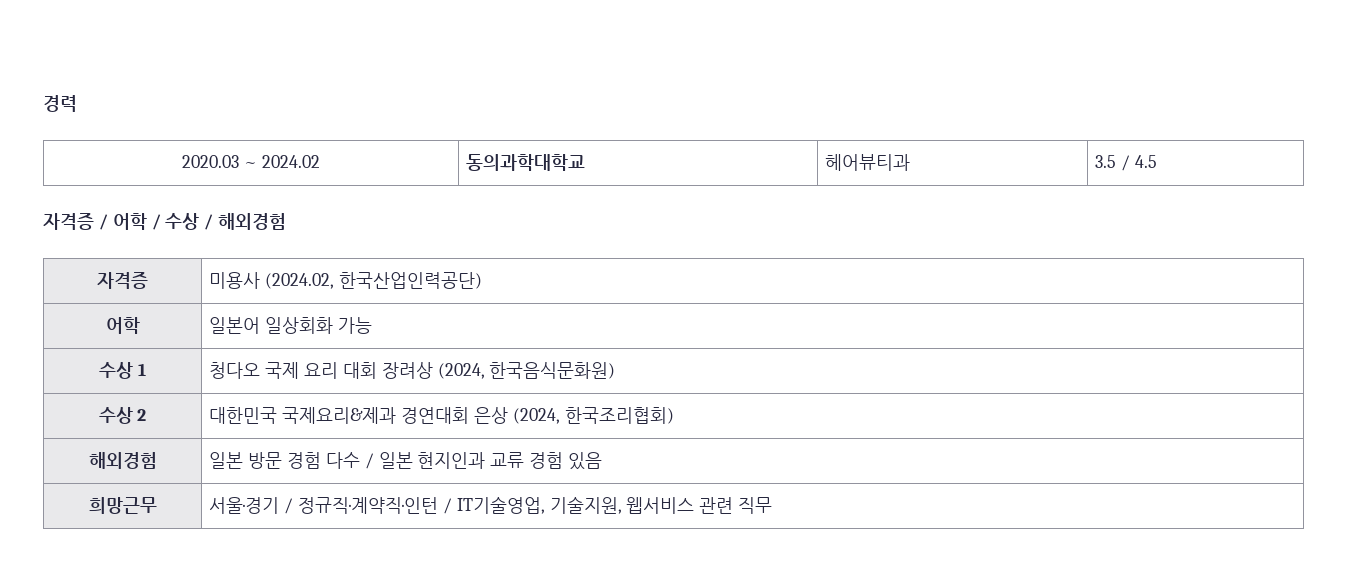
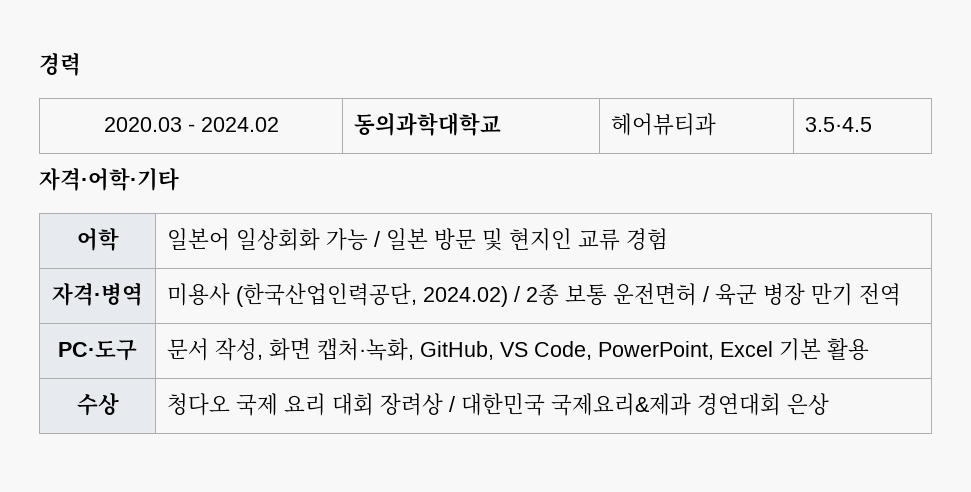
- 2020.03 ~ 2024.02 | 동의과학대학교 | 헤어뷰티과 | 3.5 / 4.5
- 자격증 / 어학 / 수상 / 해외경험
- 자격증 | 미용사 (2024.02, 한국산업인력공단)
- 어학 | 일본어 일상회화 가능
- 수상 1 | 청다오 국제 요리 대회 장려상 (2024, 한국음식문화원)
- 수상 2 | 대한민국 국제요리&제과 경연대회 은상 (2024, 한국조리협회)
- 해외경험 | 일본 방문 경험 다수 / 일본 현지인과 교류 경험 있음
- 희망근무 | 서울·경기 / 정규직·계약직·인턴 / IT기술영업, 기술지원, 웹서비스 관련 직무
+ 2020.03 - 2024.02 | 동의과학대학교 | 헤어뷰티과 | 3.5·4.5
+ 자격·어학·기타
+ 어학 | 일본어 일상회화 가능 / 일본 방문 및 현지인 교류 경험
+ 자격·병역 | 미용사 (한국산업인력공단, 2024.02) / 2종 보통 운전면허 / 육군 병장 만기 전역
+ PC·도구 | 문서 작성, 화면 캡처·녹화, GitHub, VS Code, PowerPoint, Excel 기본 활용
+ 수상 | 청다오 국제 요리 대회 장려상 / 대한민국 국제요리&제과 경연대회 은상

